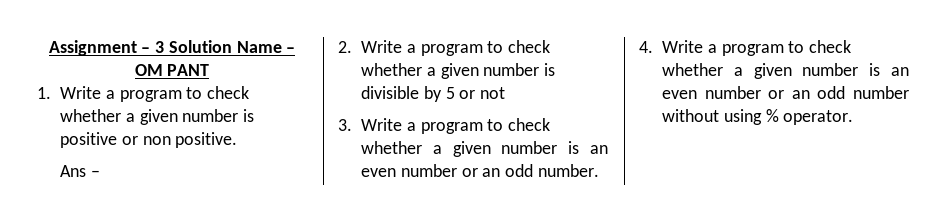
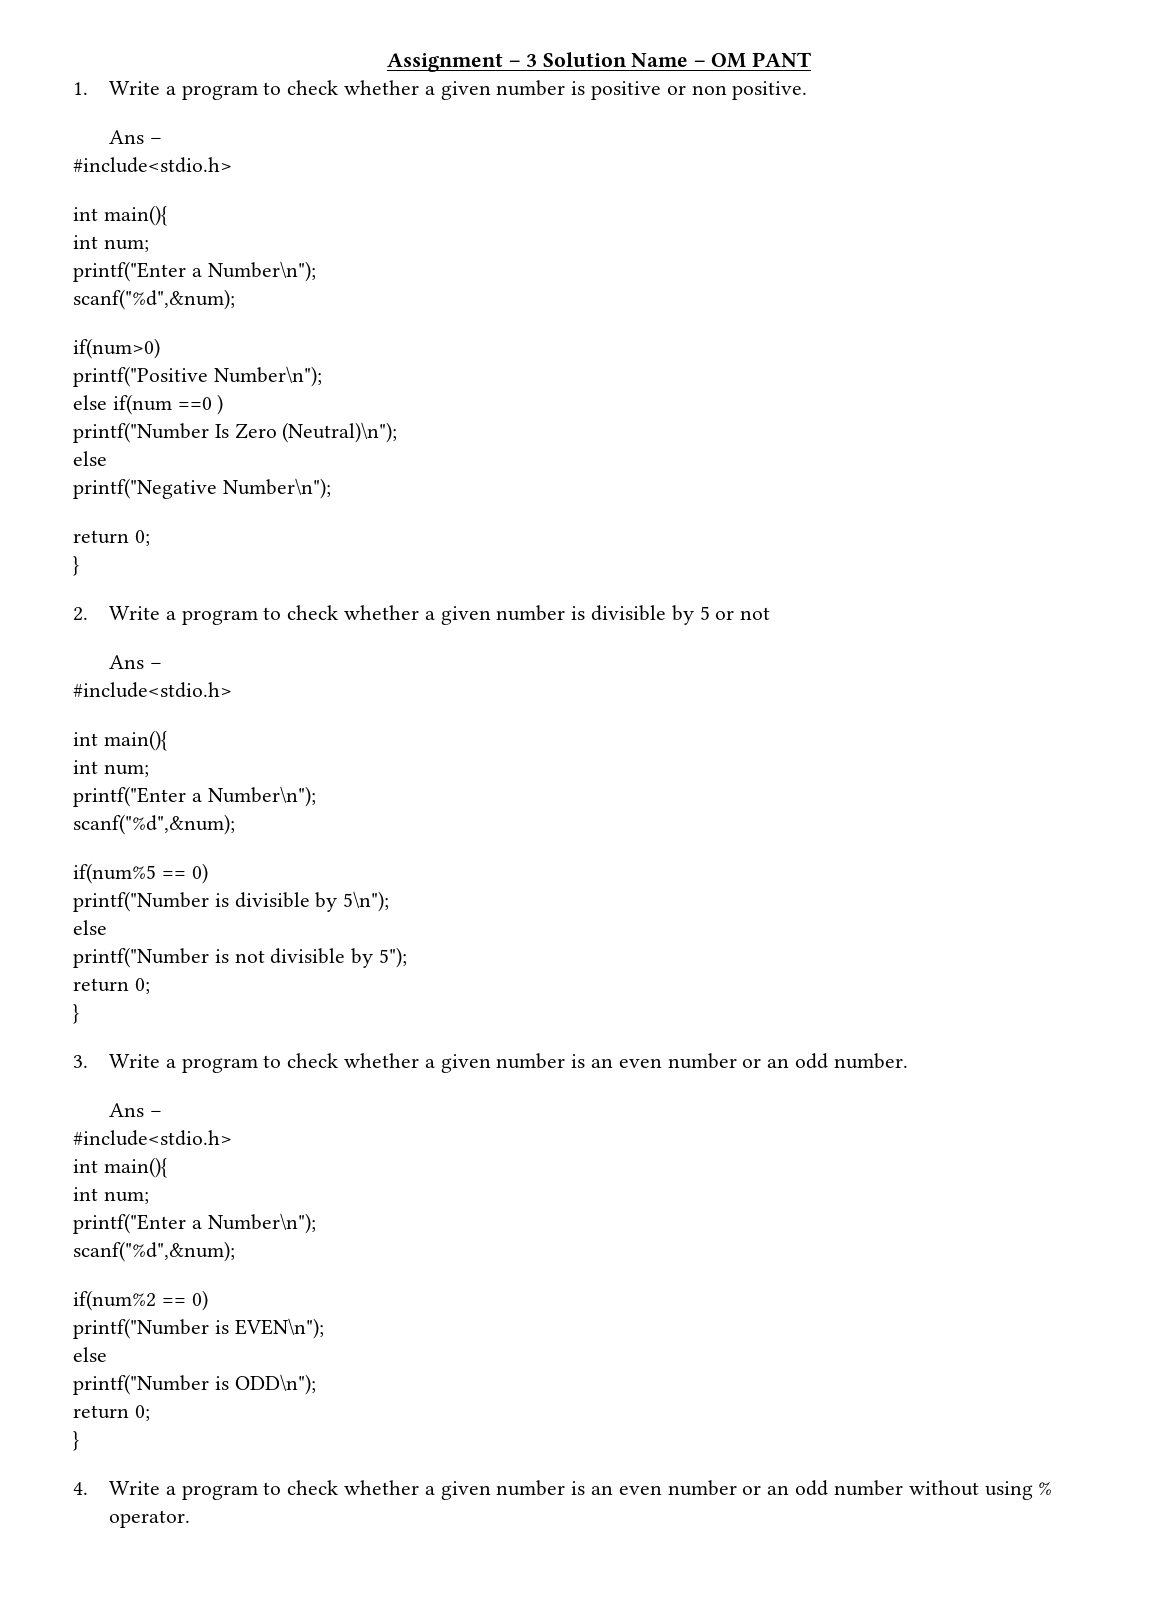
  1. Write a program to check whether a given number is positive or non positive.
  Ans –
+ #include<stdio.h>
+ int main(){
+ int num;
+ printf("Enter a Number\n");
+ scanf("%d",&num);
+ if(num>0)
+ printf("Positive Number\n");
+ else if(num ==0 )
+ printf("Number Is Zero (Neutral)\n");
+ else
+ printf("Negative Number\n");
+ return 0;
+ }
  2. Write a program to check whether a given number is divisible by 5 or not
+ Ans –
+ #include<stdio.h>
+ int main(){
+ int num;
+ printf("Enter a Number\n");
+ scanf("%d",&num);
+ if(num%5 == 0)
+ printf("Number is divisible by 5\n");
+ else
+ printf("Number is not divisible by 5");
+ return 0;
+ }
  3. Write a program to check whether a given number is an even number or an odd number.
+ Ans –
+ #include<stdio.h>
+ int main(){
+ int num;
+ printf("Enter a Number\n");
+ scanf("%d",&num);
+ if(num%2 == 0)
+ printf("Number is EVEN\n");
+ else
+ printf("Number is ODD\n");
+ return 0;
+ }

